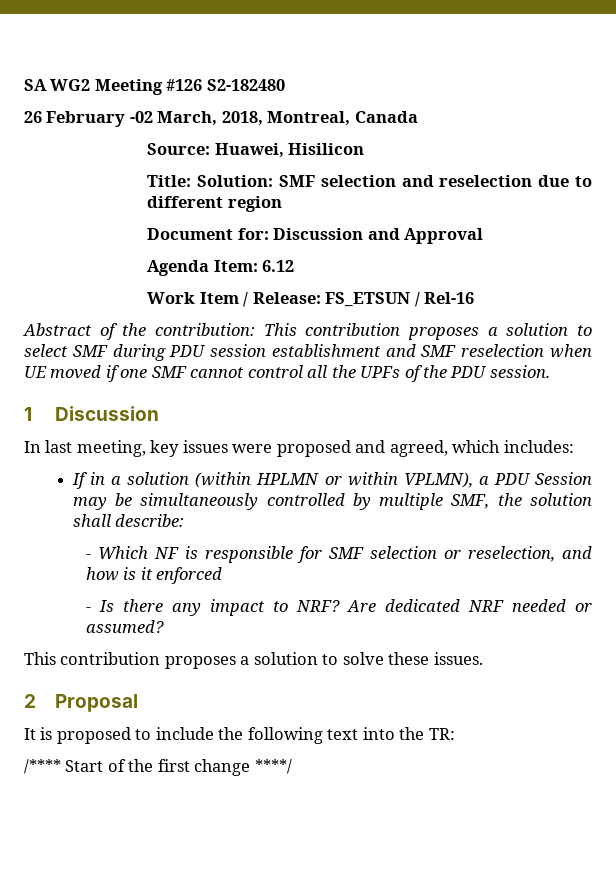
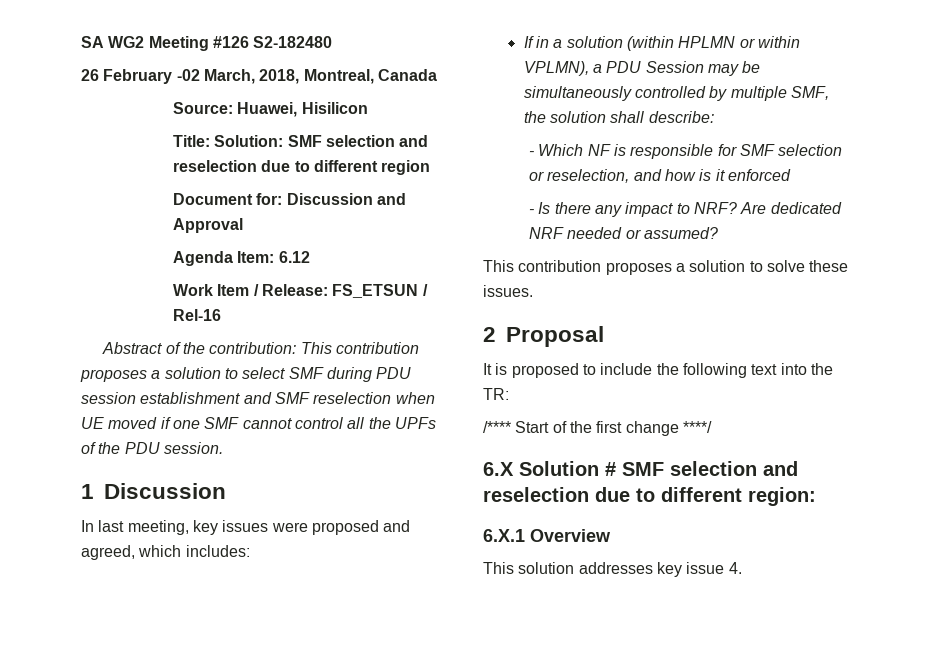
+ 6.X Solution # SMF selection and reselection due to different region:
+ 6.X.1 Overview
+ This solution addresses key issue 4.

